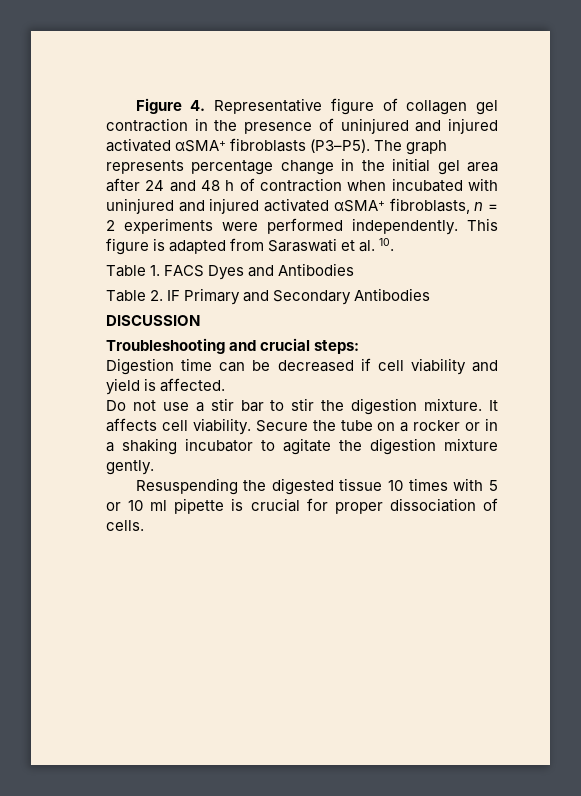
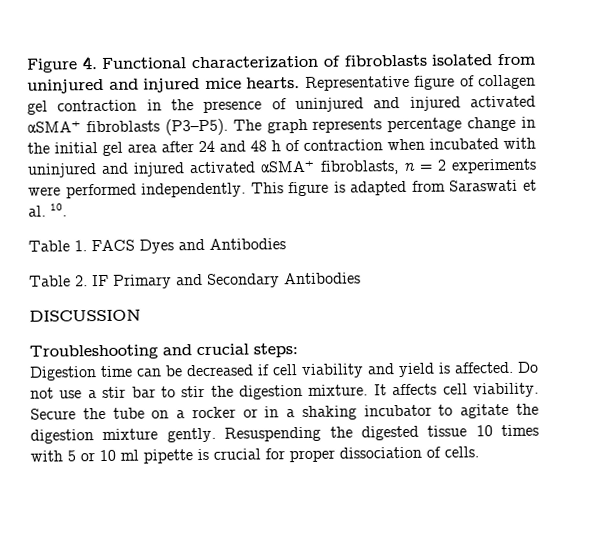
- Figure 4. Representative figure of collagen gel contraction in the presence of uninjured and injured activated αSMA+ fibroblasts (P3–P5).
+ Figure 4. Functional characterization of fibroblasts isolated from uninjured and injured mice hearts. Representative figure of collagen gel contraction in the presence of uninjured and injured activated αSMA+ fibroblasts (P3–P5).
- Digestion time can be decreased if cell viability and yield is affected.
- Do not use a stir bar to stir the digestion mixture.
+ Digestion time can be decreased if cell viability and yield is affected. Do not use a stir bar to stir the digestion mixture.
- Secure the tube on a rocker or in a shaking incubator to agitate the digestion mixture gently.
- Resuspending the digested tissue 10 times with 5 or 10 ml pipette is crucial for proper dissociation of cells.
+ Secure the tube on a rocker or in a shaking incubator to agitate the digestion mixture gently. Resuspending the digested tissue 10 times with 5 or 10 ml pipette is crucial for proper dissociation of cells.

